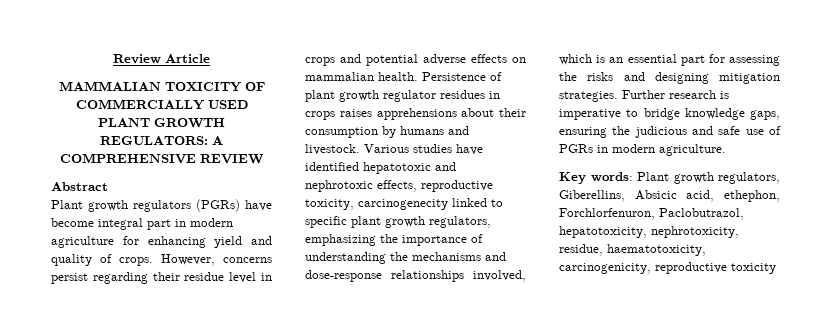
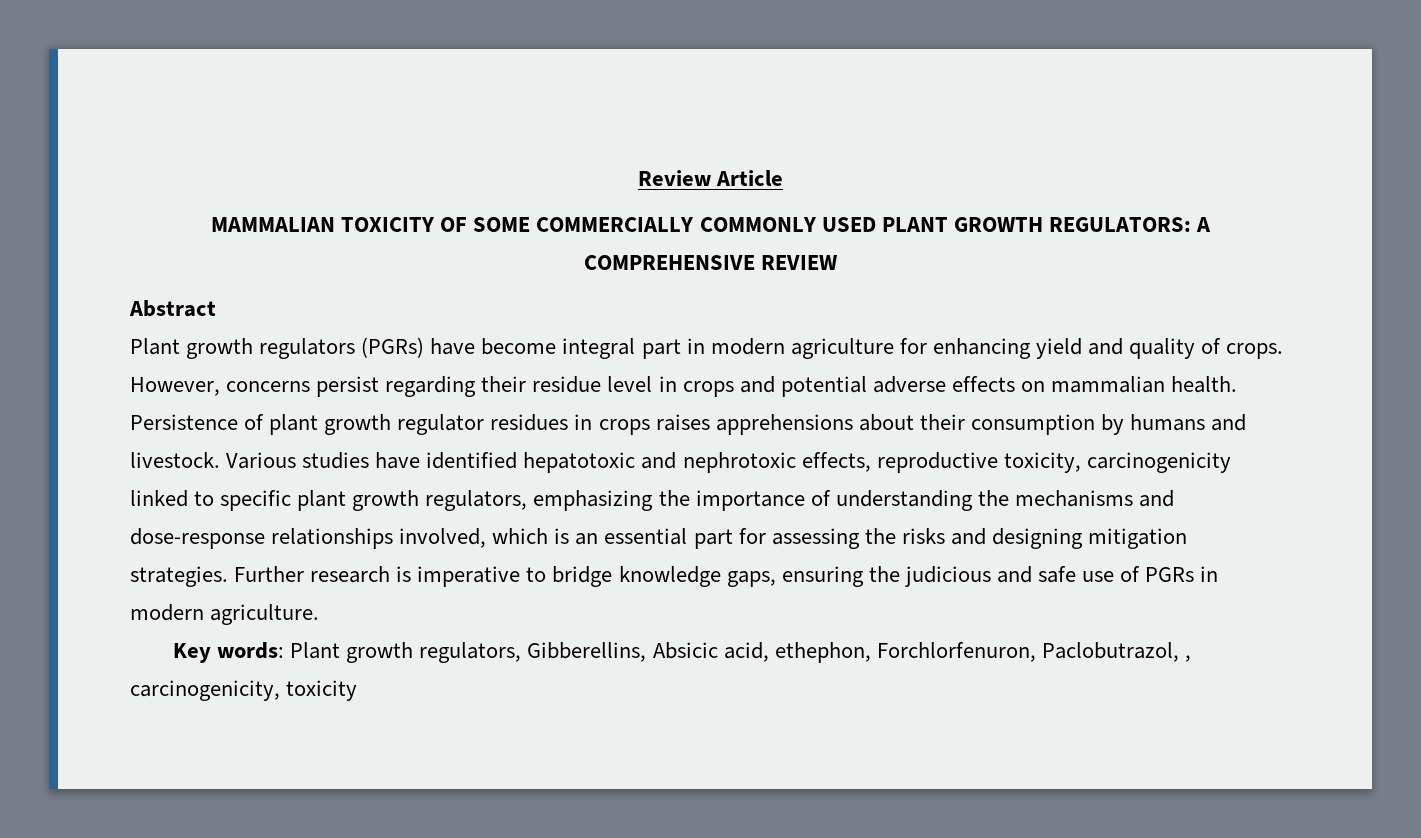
- MAMMALIAN TOXICITY OF COMMERCIALLY USED PLANT GROWTH REGULATORS: A COMPREHENSIVE REVIEW
+ MAMMALIAN TOXICITY OF SOME COMMERCIALLY COMMONLY USED PLANT GROWTH REGULATORS: A COMPREHENSIVE REVIEW
- Various studies have identified hepatotoxic and nephrotoxic effects, reproductive toxicity, carcinogenecity linked to specific plant growth regulators, emphasizing the importance of understanding the mechanisms and dose-response relationships involved, which is an essential part for assessing the risks and designing mitigation strategies.
+ Various studies have identified hepatotoxic and nephrotoxic effects, reproductive toxicity, carcinogenicity linked to specific plant growth regulators, emphasizing the importance of understanding the mechanisms and dose-response relationships involved, which is an essential part for assessing the risks and designing mitigation strategies.
- Key words: Plant growth regulators, Giberellins, Absicic acid, ethephon, Forchlorfenuron, Paclobutrazol, hepatotoxicity, nephrotoxicity, residue, haematotoxicity, carcinogenicity, reproductive toxicity
+ Key words: Plant growth regulators, Gibberellins, Absicic acid, ethephon, Forchlorfenuron, Paclobutrazol, , carcinogenicity, toxicity

